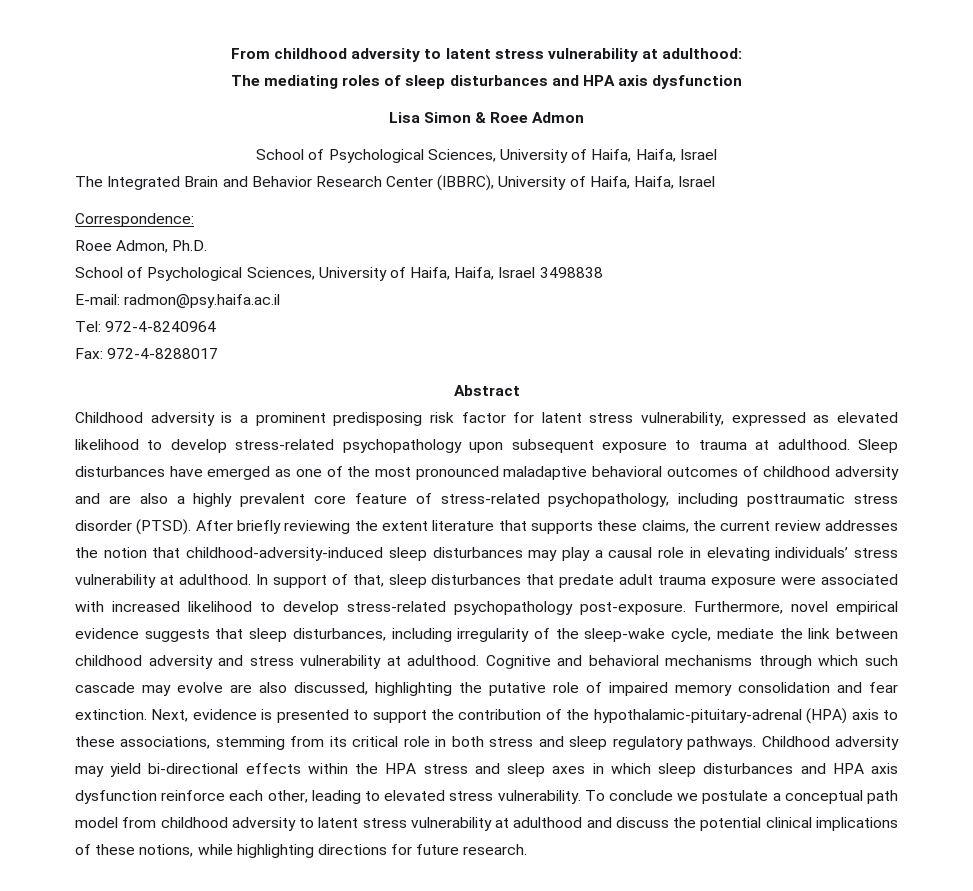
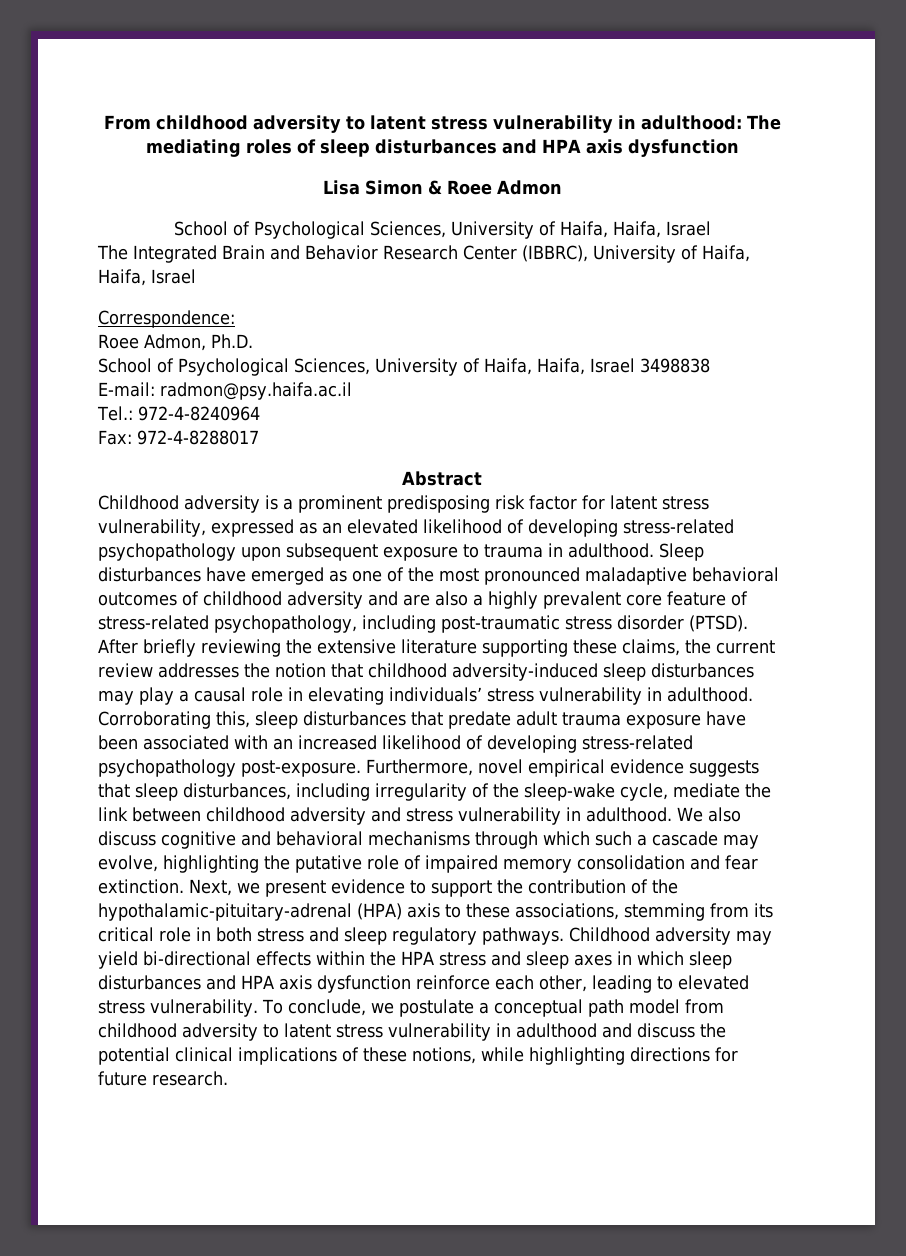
- From childhood adversity to latent stress vulnerability at adulthood:
- The mediating roles of sleep disturbances and HPA axis dysfunction
+ From childhood adversity to latent stress vulnerability in adulthood: The mediating roles of sleep disturbances and HPA axis dysfunction
- Tel: 972-4-8240964
+ Tel.: 972-4-8240964
- Childhood adversity is a prominent predisposing risk factor for latent stress vulnerability, expressed as elevated likelihood to develop stress-related psychopathology upon subsequent exposure to trauma at adulthood.
+ Childhood adversity is a prominent predisposing risk factor for latent stress vulnerability, expressed as an elevated likelihood of developing stress-related psychopathology upon subsequent exposure to trauma in adulthood.
- Sleep disturbances have emerged as one of the most pronounced maladaptive behavioral outcomes of childhood adversity and are also a highly prevalent core feature of stress-related psychopathology, including posttraumatic stress disorder (PTSD).
+ Sleep disturbances have emerged as one of the most pronounced maladaptive behavioral outcomes of childhood adversity and are also a highly prevalent core feature of stress-related psychopathology, including post-traumatic stress disorder (PTSD).
- After briefly reviewing the extent literature that supports these claims, the current review addresses the notion that childhood-adversity-induced sleep disturbances may play a causal role in elevating individuals’ stress vulnerability at adulthood. In support of that, sleep disturbances that predate adult trauma exposure were associated with increased likelihood to develop stress-related psychopathology post-exposure.
+ After briefly reviewing the extensive literature supporting these claims, the current review addresses the notion that childhood adversity-induced sleep disturbances may play a causal role in elevating individuals’ stress vulnerability in adulthood. Corroborating this, sleep disturbances that predate adult trauma exposure have been associated with an increased likelihood of developing stress-related psychopathology post-exposure.
- Furthermore, novel empirical evidence suggests that sleep disturbances, including irregularity of the sleep-wake cycle, mediate the link between childhood adversity and stress vulnerability at adulthood. Cognitive and behavioral mechanisms through which such cascade may evolve are also discussed, highlighting the putative role of impaired memory consolidation and fear extinction.
+ Furthermore, novel empirical evidence suggests that sleep disturbances, including irregularity of the sleep-wake cycle, mediate the link between childhood adversity and stress vulnerability in adulthood. We also discuss cognitive and behavioral mechanisms through which such a cascade may evolve, highlighting the putative role of impaired memory consolidation and fear extinction.
- Next, evidence is presented to support the contribution of the hypothalamic-pituitary-adrenal (HPA) axis to these associations, stemming from its critical role in both stress and sleep regulatory pathways.
+ Next, we present evidence to support the contribution of the hypothalamic-pituitary-adrenal (HPA) axis to these associations, stemming from its critical role in both stress and sleep regulatory pathways.
- To conclude we postulate a conceptual path model from childhood adversity to latent stress vulnerability at adulthood and discuss the potential clinical implications of these notions, while highlighting directions for future research.
+ To conclude, we postulate a conceptual path model from childhood adversity to latent stress vulnerability in adulthood and discuss the potential clinical implications of these notions, while highlighting directions for future research.

